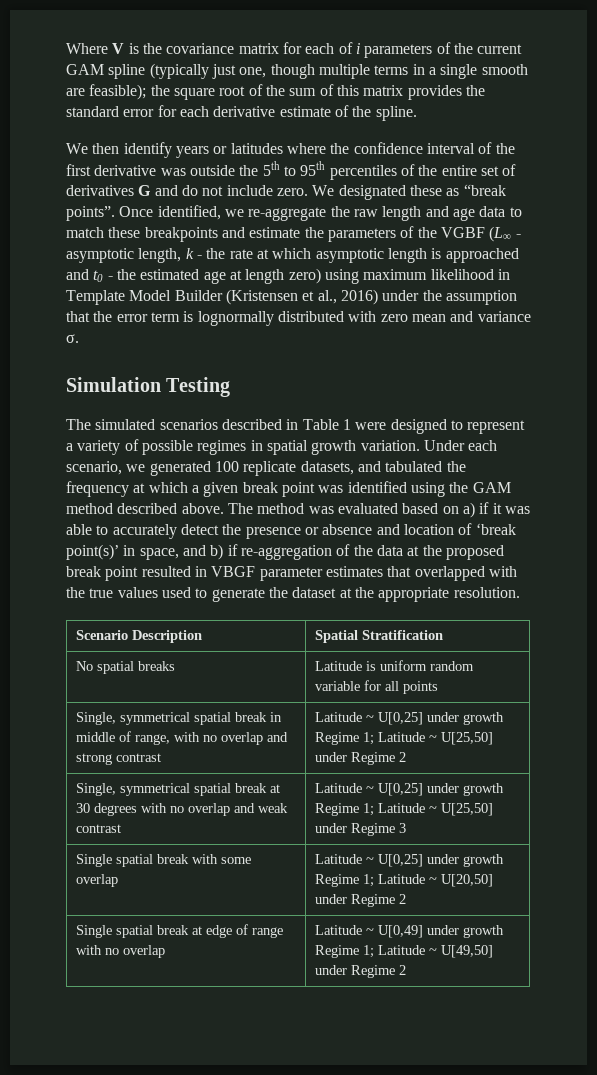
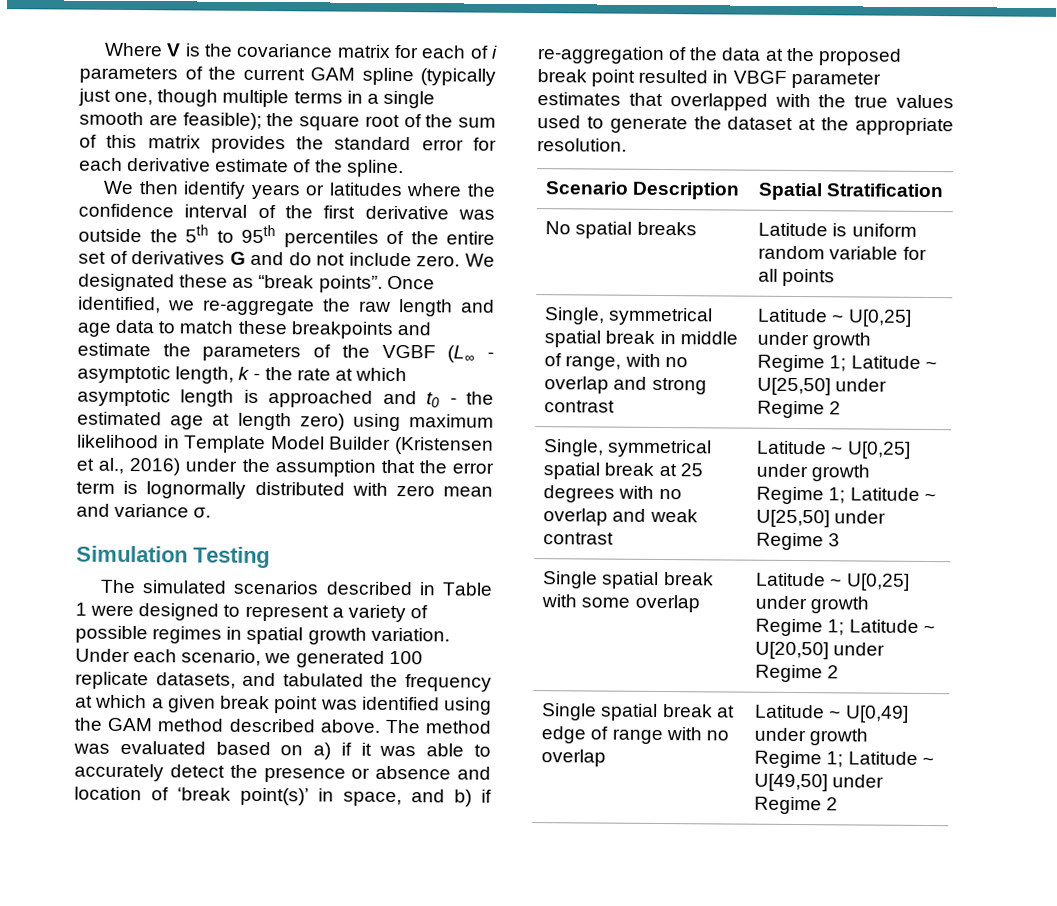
- Single, symmetrical spatial break at 30 degrees with no overlap and weak contrast | Latitude ~ U[0,25] under growth Regime 1; Latitude ~ U[25,50] under Regime 3
+ Single, symmetrical spatial break at 25 degrees with no overlap and weak contrast | Latitude ~ U[0,25] under growth Regime 1; Latitude ~ U[25,50] under Regime 3

